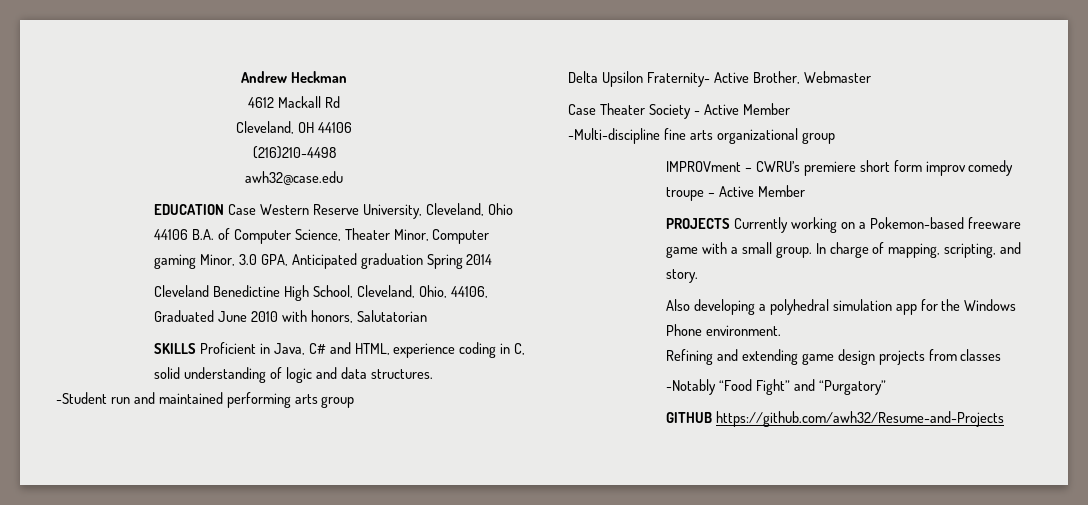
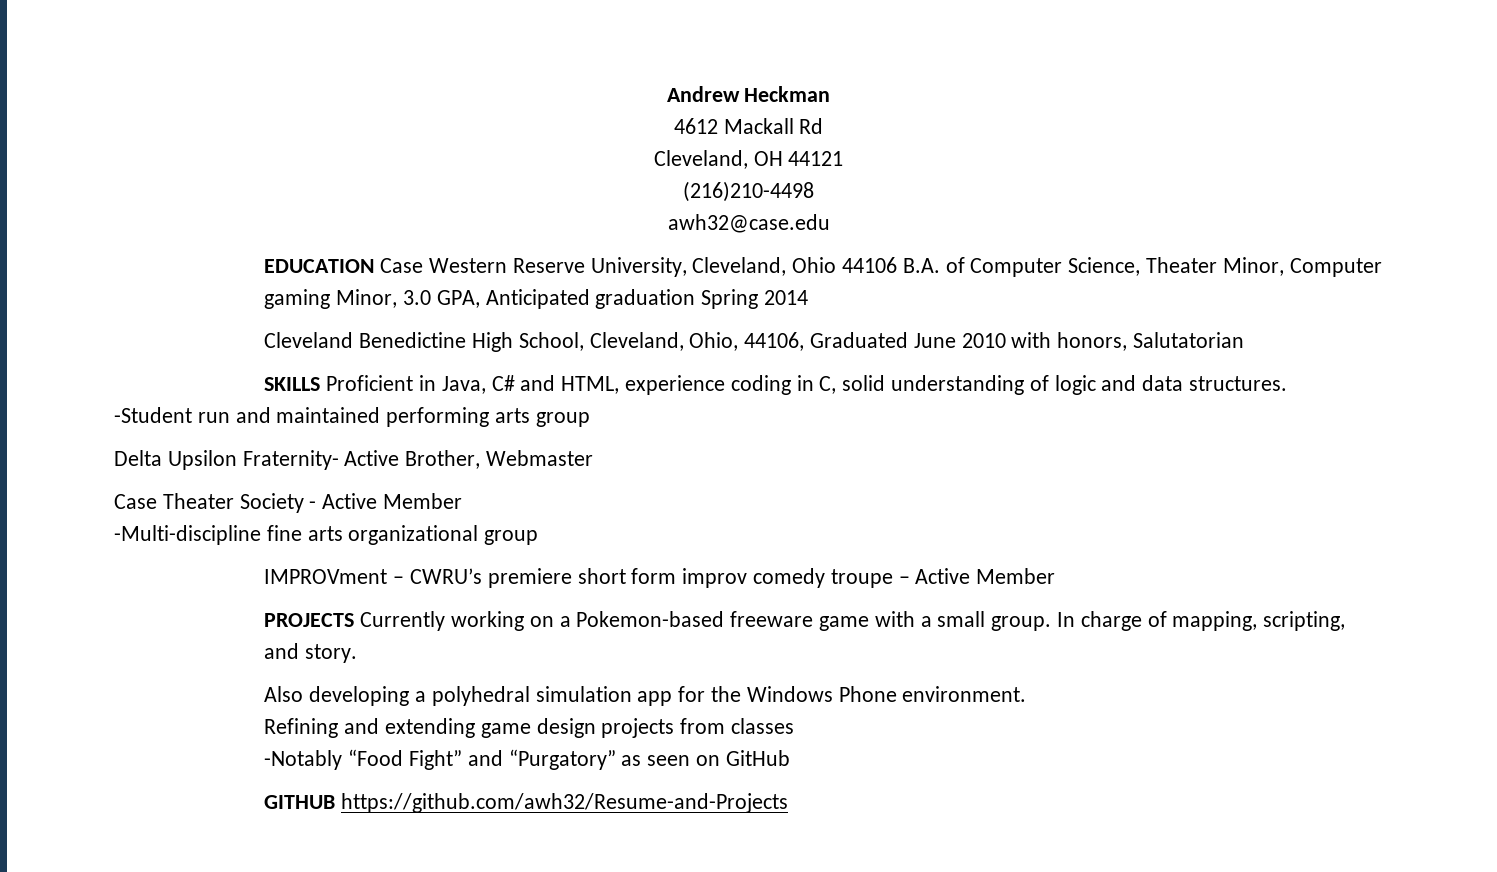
- Cleveland, OH 44106
+ Cleveland, OH 44121
- -Notably “Food Fight” and “Purgatory”
+ -Notably “Food Fight” and “Purgatory” as seen on GitHub

